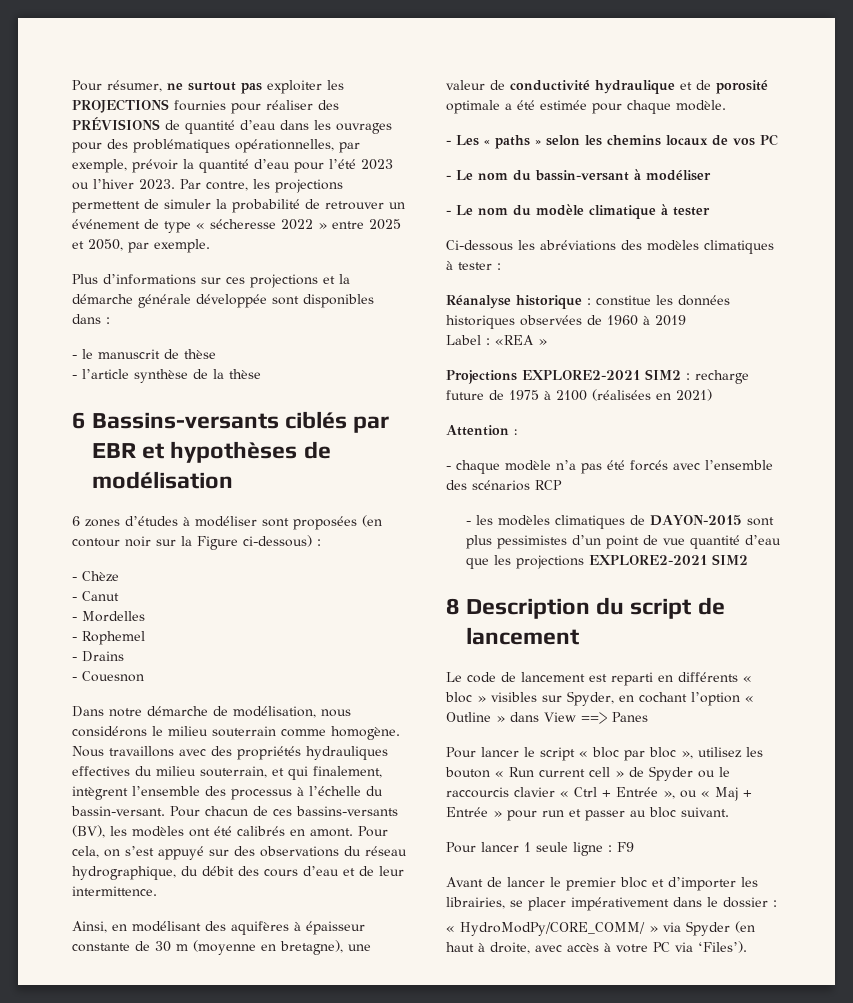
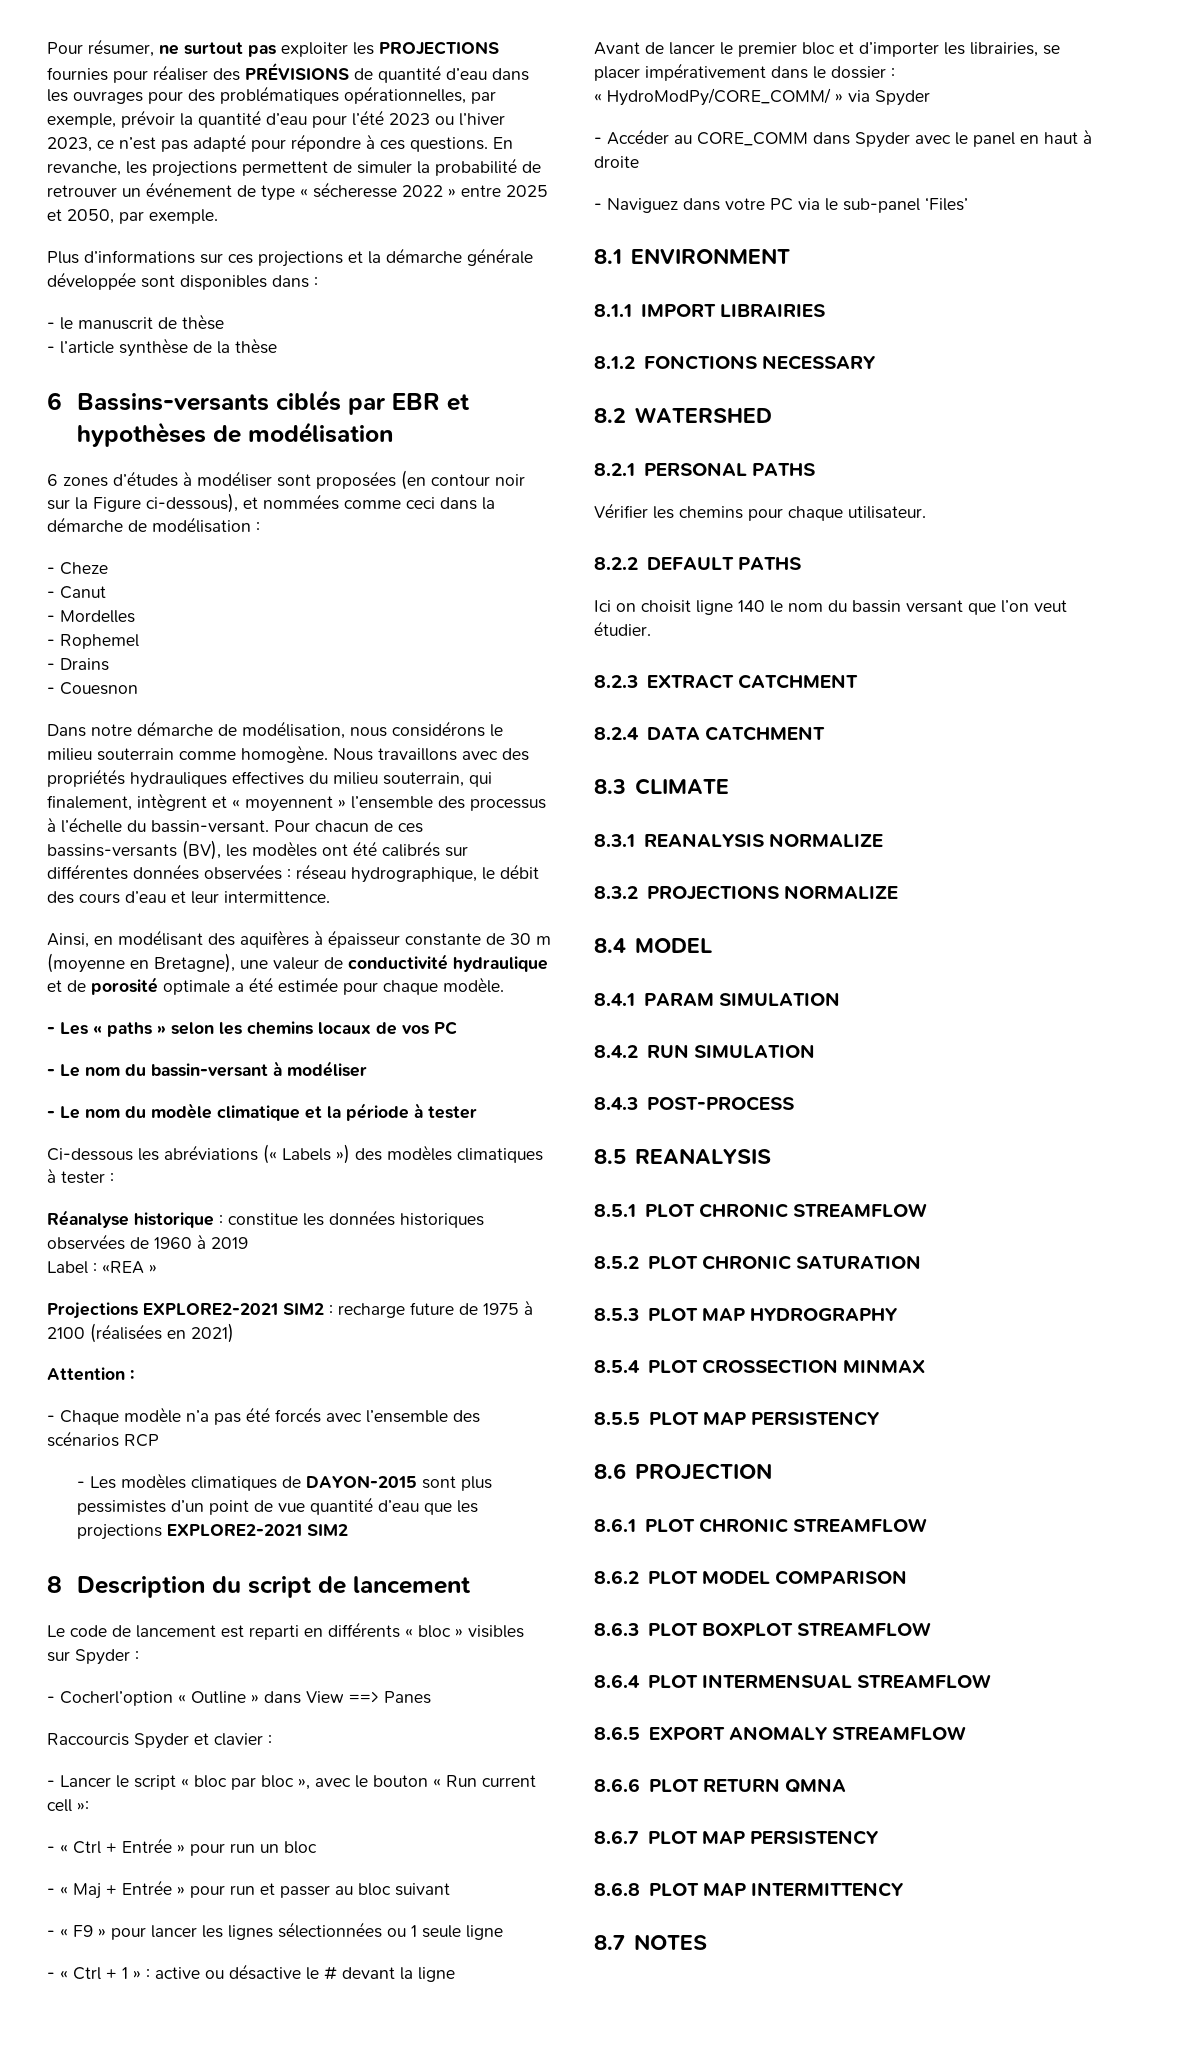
- Pour résumer, ne surtout pas exploiter les PROJECTIONS fournies pour réaliser des PRÉVISIONS de quantité d’eau dans les ouvrages pour des problématiques opérationnelles, par exemple, prévoir la quantité d’eau pour l’été 2023 ou l’hiver 2023. Par contre, les projections permettent de simuler la probabilité de retrouver un événement de type « sécheresse 2022 » entre 2025 et 2050, par exemple.
+ Pour résumer, ne surtout pas exploiter les PROJECTIONS fournies pour réaliser des PRÉVISIONS de quantité d’eau dans les ouvrages pour des problématiques opérationnelles, par exemple, prévoir la quantité d’eau pour l’été 2023 ou l’hiver 2023, ce n’est pas adapté pour répondre à ces questions. En revanche, les projections permettent de simuler la probabilité de retrouver un événement de type « sécheresse 2022 » entre 2025 et 2050, par exemple.
- 6 zones d’études à modéliser sont proposées (en contour noir sur la Figure ci-dessous) :
- - Chèze
+ 6 zones d’études à modéliser sont proposées (en contour noir sur la Figure ci-dessous), et nommées comme ceci dans la démarche de modélisation :
+ - Cheze
- Nous travaillons avec des propriétés hydrauliques effectives du milieu souterrain, et qui finalement, intègrent l’ensemble des processus à l’échelle du bassin-versant.
+ Nous travaillons avec des propriétés hydrauliques effectives du milieu souterrain, qui finalement, intègrent et « moyennent » l’ensemble des processus à l’échelle du bassin-versant.
- Pour chacun de ces bassins-versants (BV), les modèles ont été calibrés en amont. Pour cela, on s’est appuyé sur des observations du réseau hydrographique, du débit des cours d’eau et de leur intermittence.
+ Pour chacun de ces bassins-versants (BV), les modèles ont été calibrés sur différentes données observées : réseau hydrographique, le débit des cours d’eau et leur intermittence.
- Ainsi, en modélisant des aquifères à épaisseur constante de 30 m (moyenne en bretagne), une valeur de conductivité hydraulique et de porosité optimale a été estimée pour chaque modèle.
+ Ainsi, en modélisant des aquifères à épaisseur constante de 30 m (moyenne en Bretagne), une valeur de conductivité hydraulique et de porosité optimale a été estimée pour chaque modèle.
- - Le nom du modèle climatique à tester
+ - Le nom du modèle climatique et la période à tester
- Ci-dessous les abréviations des modèles climatiques à tester :
+ Ci-dessous les abréviations (« Labels ») des modèles climatiques à tester :
- - chaque modèle n’a pas été forcés avec l’ensemble des scénarios RCP
+ - Chaque modèle n’a pas été forcés avec l’ensemble des scénarios RCP
- - les modèles climatiques de DAYON-2015 sont plus pessimistes d’un point de vue quantité d’eau que les projections EXPLORE2-2021 SIM2
+ - Les modèles climatiques de DAYON-2015 sont plus pessimistes d’un point de vue quantité d’eau que les projections EXPLORE2-2021 SIM2
- Le code de lancement est reparti en différents « bloc » visibles sur Spyder, en cochant l’option « Outline » dans View ==> Panes
+ Le code de lancement est reparti en différents « bloc » visibles sur Spyder :
+ - Cocherl’option « Outline » dans View ==> Panes
- Pour lancer le script « bloc par bloc », utilisez les bouton « Run current cell » de Spyder ou le raccourcis clavier « Ctrl + Entrée », ou « Maj + Entrée » pour run et passer au bloc suivant.
- Pour lancer 1 seule ligne : F9
+ Raccourcis Spyder et clavier :
+ - Lancer le script « bloc par bloc », avec le bouton « Run current cell »:
+ - « Ctrl + Entrée » pour run un bloc
+ - « Maj + Entrée » pour run et passer au bloc suivant
+ - « F9 » pour lancer les lignes sélectionnées ou 1 seule ligne
+ - « Ctrl + 1 » : active ou désactive le # devant la ligne
- « HydroModPy/CORE_COMM/ » via Spyder (en haut à droite, avec accès à votre PC via ‘Files’).
+ « HydroModPy/CORE_COMM/ » via Spyder
+ - Accéder au CORE_COMM dans Spyder avec le panel en haut à droite
+ - Naviguez dans votre PC via le sub-panel ‘Files’
+ 8.1 ENVIRONMENT
+ 8.1.1 IMPORT LIBRAIRIES
+ 8.1.2 FONCTIONS NECESSARY
+ 8.2 WATERSHED
+ 8.2.1 PERSONAL PATHS
+ Vérifier les chemins pour chaque utilisateur.
+ 8.2.2 DEFAULT PATHS
+ Ici on choisit ligne 140 le nom du bassin versant que l’on veut étudier.
+ 8.2.3 EXTRACT CATCHMENT
+ 8.2.4 DATA CATCHMENT
+ 8.3 CLIMATE
+ 8.3.1 REANALYSIS NORMALIZE
+ 8.3.2 PROJECTIONS NORMALIZE
+ 8.4 MODEL
+ 8.4.1 PARAM SIMULATION
+ 8.4.2 RUN SIMULATION
+ 8.4.3 POST-PROCESS
+ 8.5 REANALYSIS
+ 8.5.1 PLOT CHRONIC STREAMFLOW
+ 8.5.2 PLOT CHRONIC SATURATION
+ 8.5.3 PLOT MAP HYDROGRAPHY
+ 8.5.4 PLOT CROSSECTION MINMAX
+ 8.5.5 PLOT MAP PERSISTENCY
+ 8.6 PROJECTION
+ 8.6.1 PLOT CHRONIC STREAMFLOW
+ 8.6.2 PLOT MODEL COMPARISON
+ 8.6.3 PLOT BOXPLOT STREAMFLOW
+ 8.6.4 PLOT INTERMENSUAL STREAMFLOW
+ 8.6.5 EXPORT ANOMALY STREAMFLOW
+ 8.6.6 PLOT RETURN QMNA
+ 8.6.7 PLOT MAP PERSISTENCY
+ 8.6.8 PLOT MAP INTERMITTENCY
+ 8.7 NOTES

